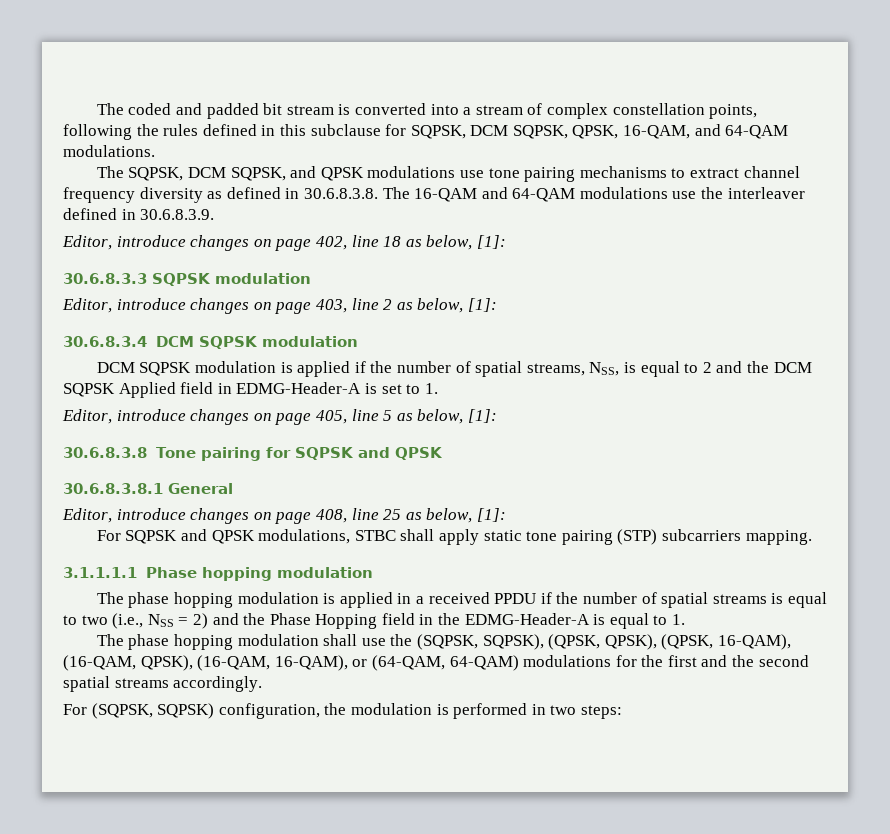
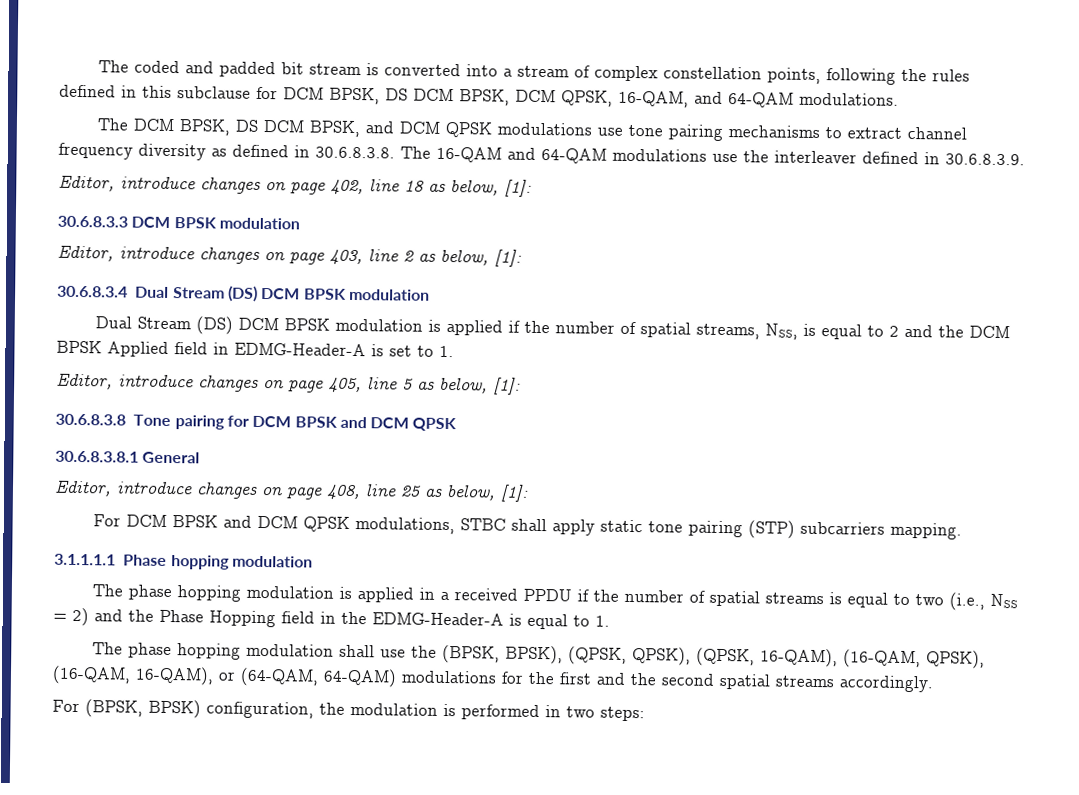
- The coded and padded bit stream is converted into a stream of complex constellation points, following the rules defined in this subclause for SQPSK, DCM SQPSK, QPSK, 16-QAM, and 64-QAM modulations.
+ The coded and padded bit stream is converted into a stream of complex constellation points, following the rules defined in this subclause for DCM BPSK, DS DCM BPSK, DCM QPSK, 16-QAM, and 64-QAM modulations.
- The SQPSK, DCM SQPSK, and QPSK modulations use tone pairing mechanisms to extract channel frequency diversity as defined in 30.6.8.3.8. The 16-QAM and 64-QAM modulations use the interleaver defined in 30.6.8.3.9.
+ The DCM BPSK, DS DCM BPSK, and DCM QPSK modulations use tone pairing mechanisms to extract channel frequency diversity as defined in 30.6.8.3.8. The 16-QAM and 64-QAM modulations use the interleaver defined in 30.6.8.3.9.
- 30.6.8.3.3 SQPSK modulation
+ 30.6.8.3.3 DCM BPSK modulation
- 30.6.8.3.4 DCM SQPSK modulation
- DCM SQPSK modulation is applied if the number of spatial streams, NSS, is equal to 2 and the DCM SQPSK Applied field in EDMG-Header-A is set to 1.
+ 30.6.8.3.4 Dual Stream (DS) DCM BPSK modulation
+ Dual Stream (DS) DCM BPSK modulation is applied if the number of spatial streams, NSS, is equal to 2 and the DCM BPSK Applied field in EDMG-Header-A is set to 1.
- 30.6.8.3.8 Tone pairing for SQPSK and QPSK
+ 30.6.8.3.8 Tone pairing for DCM BPSK and DCM QPSK
- For SQPSK and QPSK modulations, STBC shall apply static tone pairing (STP) subcarriers mapping.
+ For DCM BPSK and DCM QPSK modulations, STBC shall apply static tone pairing (STP) subcarriers mapping.
- The phase hopping modulation shall use the (SQPSK, SQPSK), (QPSK, QPSK), (QPSK, 16-QAM), (16-QAM, QPSK), (16-QAM, 16-QAM), or (64-QAM, 64-QAM) modulations for the first and the second spatial streams accordingly.
+ The phase hopping modulation shall use the (BPSK, BPSK), (QPSK, QPSK), (QPSK, 16-QAM), (16-QAM, QPSK), (16-QAM, 16-QAM), or (64-QAM, 64-QAM) modulations for the first and the second spatial streams accordingly.
- For (SQPSK, SQPSK) configuration, the modulation is performed in two steps:
+ For (BPSK, BPSK) configuration, the modulation is performed in two steps:

